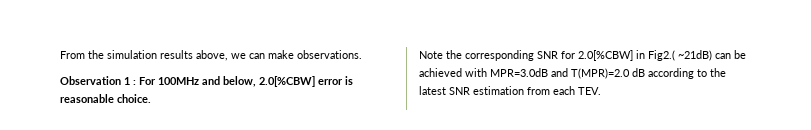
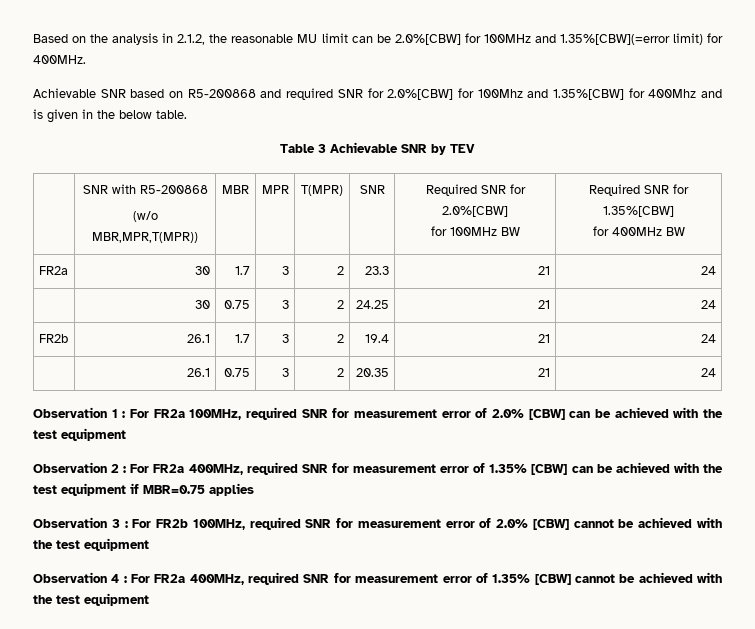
- From the simulation results above, we can make observations.
- Observation 1 : For 100MHz and below, 2.0[%CBW] error is reasonable choice.
- Note the corresponding SNR for 2.0[%CBW] in Fig2.( ~21dB) can be achieved with MPR=3.0dB and T(MPR)=2.0 dB according to the latest SNR estimation from each TEV.
+ Based on the analysis in 2.1.2, the reasonable MU limit can be 2.0%[CBW] for 100MHz and 1.35%[CBW](=error limit) for 400MHz.
+ Achievable SNR based on R5-200868 and required SNR for 2.0%[CBW] for 100Mhz and 1.35%[CBW] for 400Mhz and is given in the below table.
+ Table 3 Achievable SNR by TEV
+ | SNR with R5-200868
+ (w/o MBR,MPR,T(MPR)) | MBR | MPR | T(MPR) | SNR | Required SNR for 2.0%[CBW]
+ for 100MHz BW | Required SNR for 1.35%[CBW]
+ for 400MHz BW
+ FR2a | 30 | 1.7 | 3 | 2 | 23.3 | 21 | 24
+ | 30 | 0.75 | 3 | 2 | 24.25 | 21 | 24
+ FR2b | 26.1 | 1.7 | 3 | 2 | 19.4 | 21 | 24
+ | 26.1 | 0.75 | 3 | 2 | 20.35 | 21 | 24
+ Observation 1 : For FR2a 100MHz, required SNR for measurement error of 2.0% [CBW] can be achieved with the test equipment
+ Observation 2 : For FR2a 400MHz, required SNR for measurement error of 1.35% [CBW] can be achieved with the test equipment if MBR=0.75 applies
+ Observation 3 : For FR2b 100MHz, required SNR for measurement error of 2.0% [CBW] cannot be achieved with the test equipment
+ Observation 4 : For FR2a 400MHz, required SNR for measurement error of 1.35% [CBW] cannot be achieved with the test equipment

